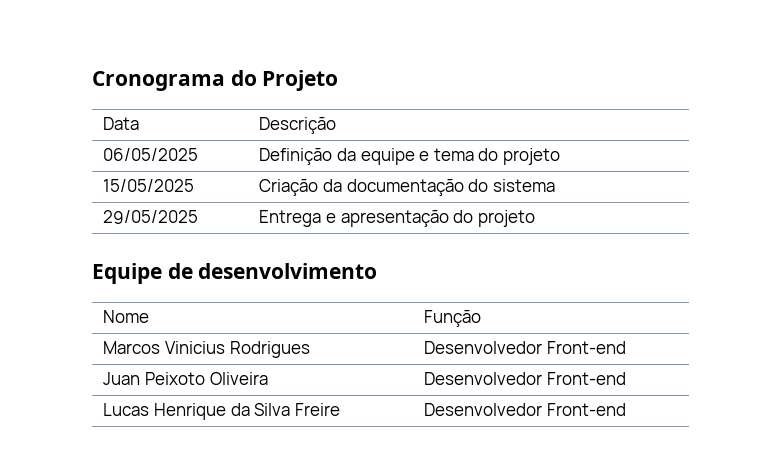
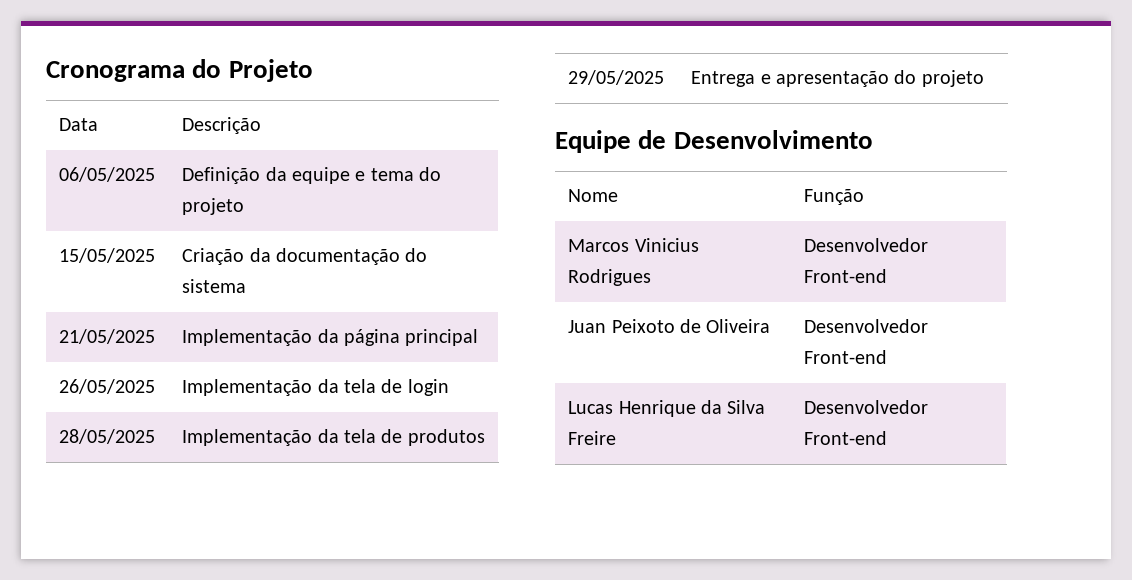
+ 21/05/2025 | Implementação da página principal
+ 26/05/2025 | Implementação da tela de login
+ 28/05/2025 | Implementação da tela de produtos
- Equipe de desenvolvimento
+ Equipe de Desenvolvimento
- Juan Peixoto Oliveira | Desenvolvedor Front-end
+ Juan Peixoto de Oliveira | Desenvolvedor Front-end

